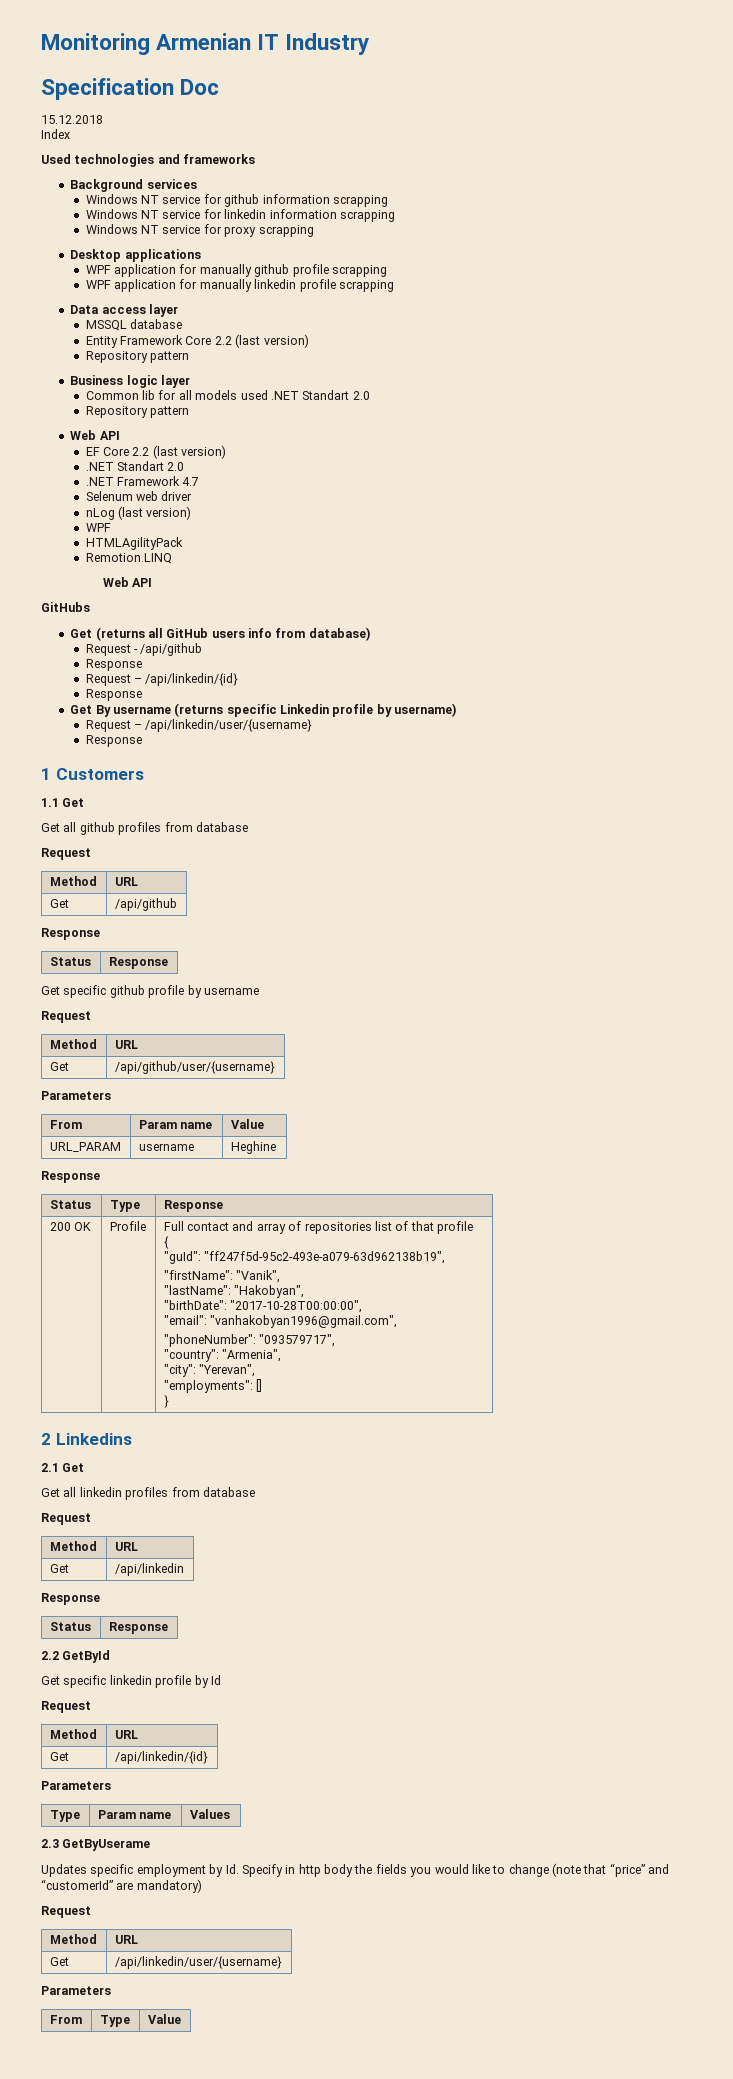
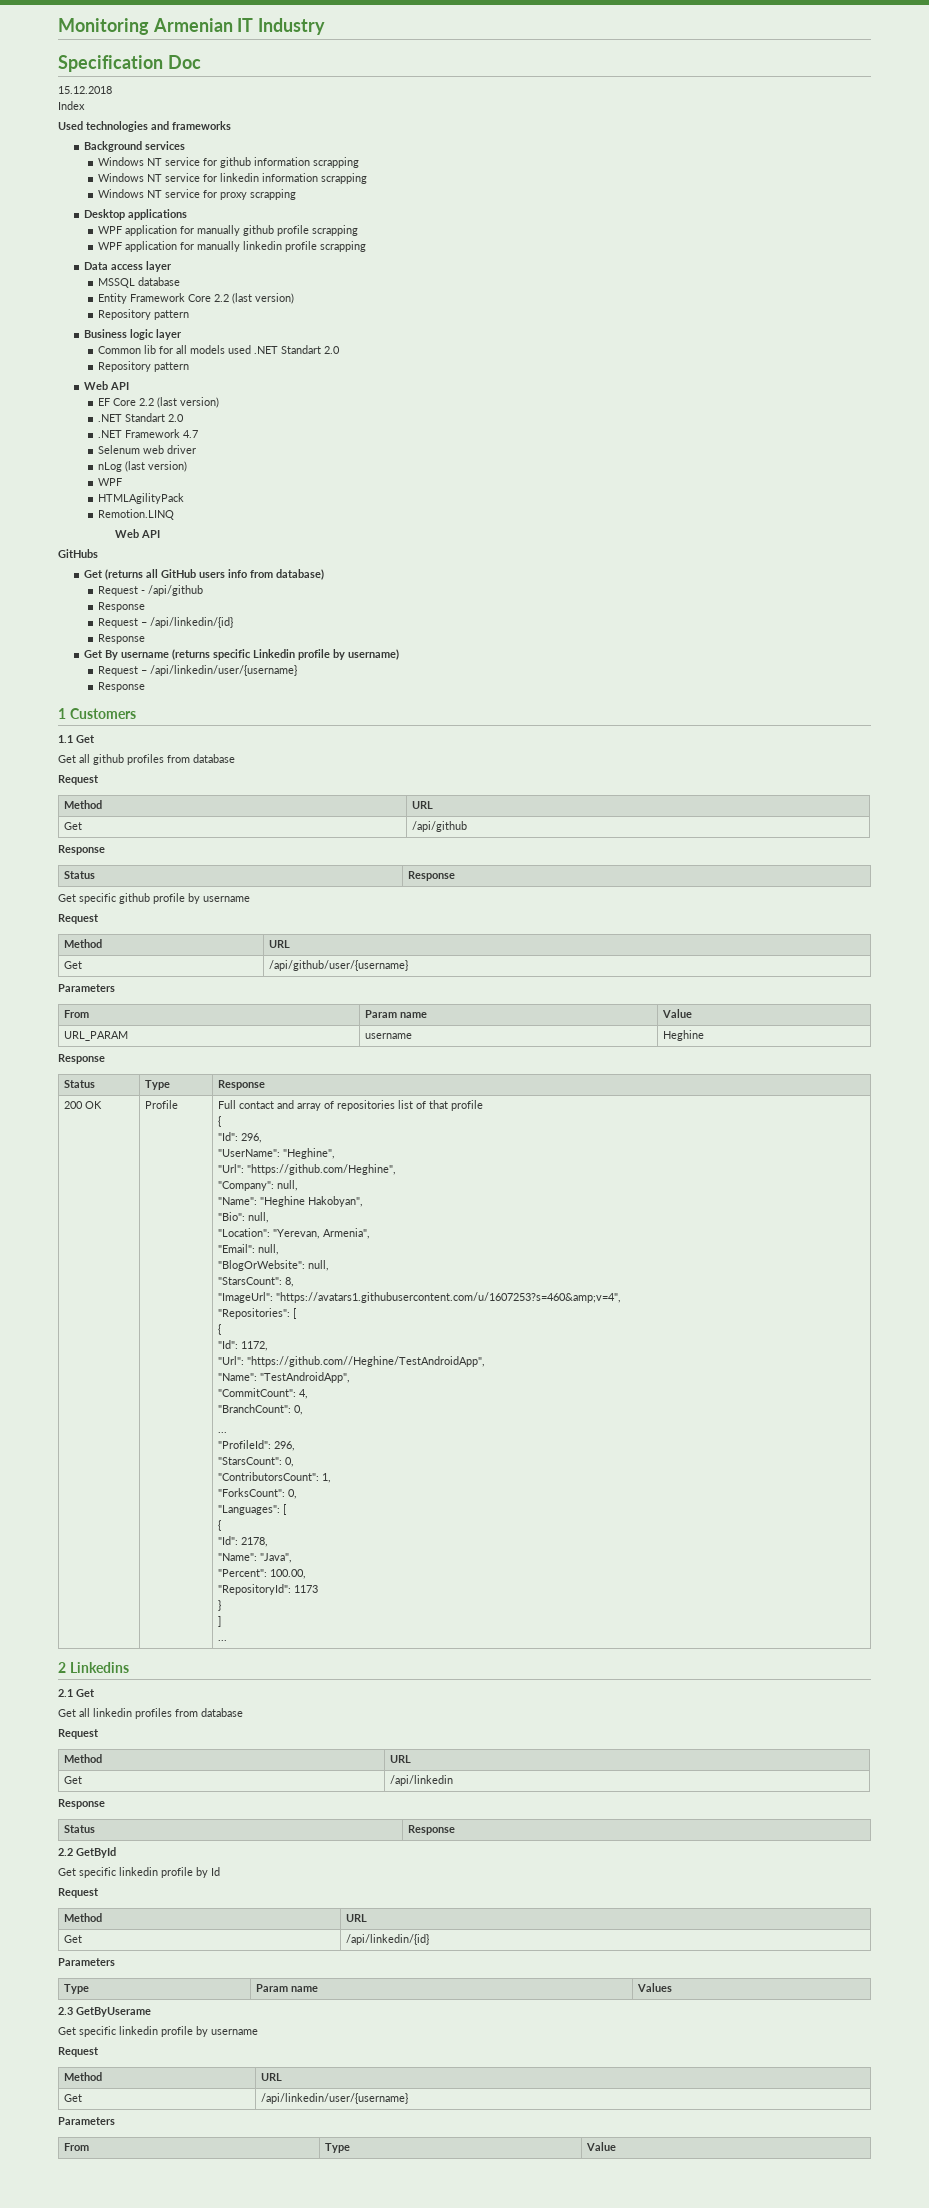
- "guId": "ff247f5d-95c2-493e-a079-63d962138b19",
- "firstName": "Vanik",
- "lastName": "Hakobyan",
- "birthDate": "2017-10-28T00:00:00",
- "email": "vanhakobyan1996@gmail.com",
- "phoneNumber": "093579717",
- "country": "Armenia",
- "city": "Yerevan",
- "employments": []
+ "Id": 296,
+ "UserName": "Heghine",
+ "Url": "https://github.com/Heghine",
+ "Company": null,
+ "Name": "Heghine Hakobyan",
+ "Bio": null,
+ "Location": "Yerevan, Armenia",
+ "Email": null,
+ "BlogOrWebsite": null,
+ "StarsCount": 8,
+ "ImageUrl": "https://avatars1.githubusercontent.com/u/1607253?s=460&amp;v=4",
+ "Repositories": [
+ {
+ "Id": 1172,
+ "Url": "https://github.com//Heghine/TestAndroidApp",
+ "Name": "TestAndroidApp",
+ "CommitCount": 4,
+ "BranchCount": 0,
+ ...
+ "ProfileId": 296,
+ "StarsCount": 0,
+ "ContributorsCount": 1,
+ "ForksCount": 0,
+ "Languages": [
+ {
+ "Id": 2178,
+ "Name": "Java",
+ "Percent": 100.00,
+ "RepositoryId": 1173
+ ]
+ ...
- Updates specific employment by Id. Specify in http body the fields you would like to change (note that “price” and “customerId” are mandatory)
+ Get specific linkedin profile by username

